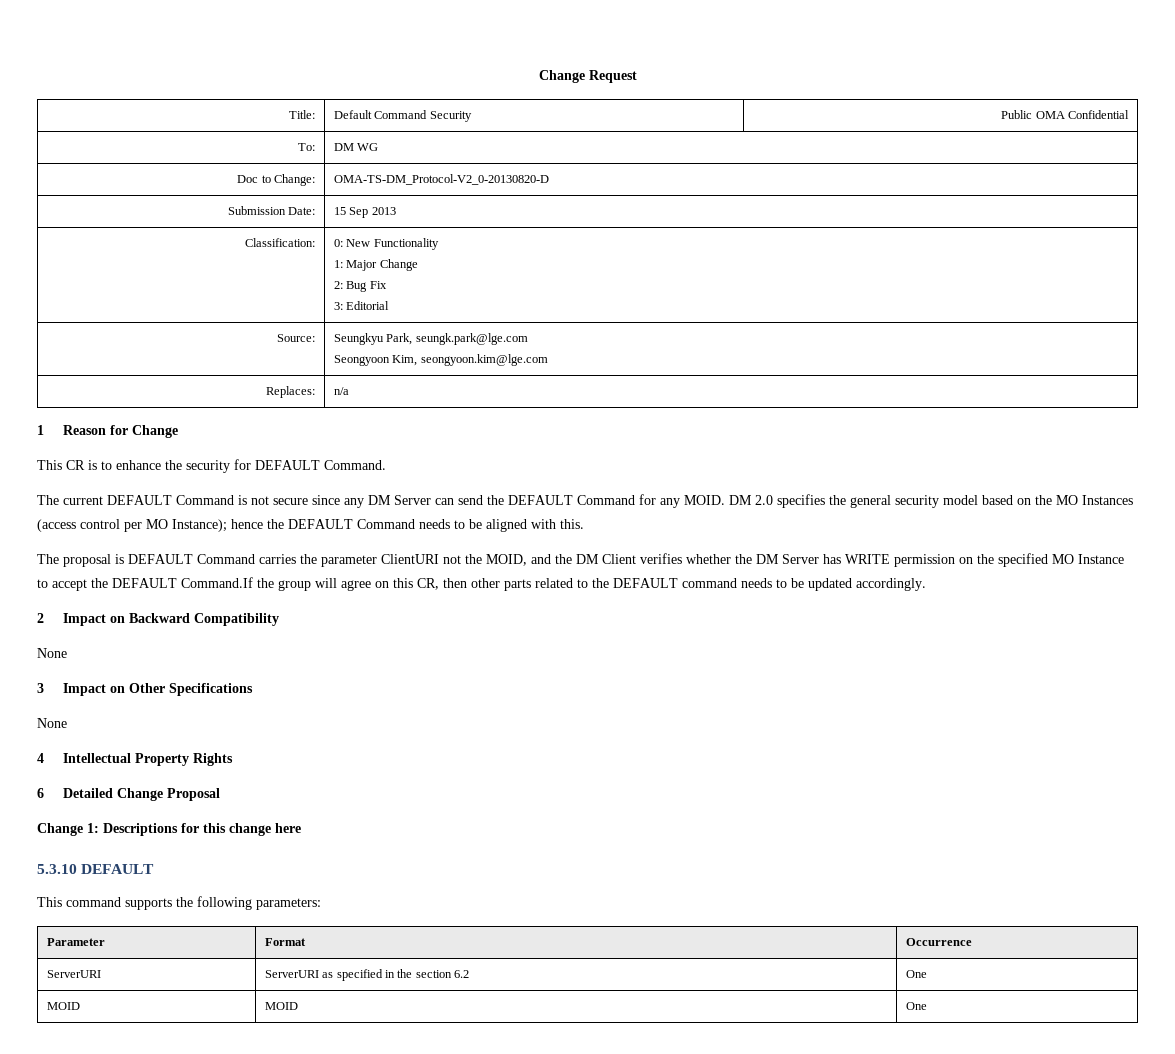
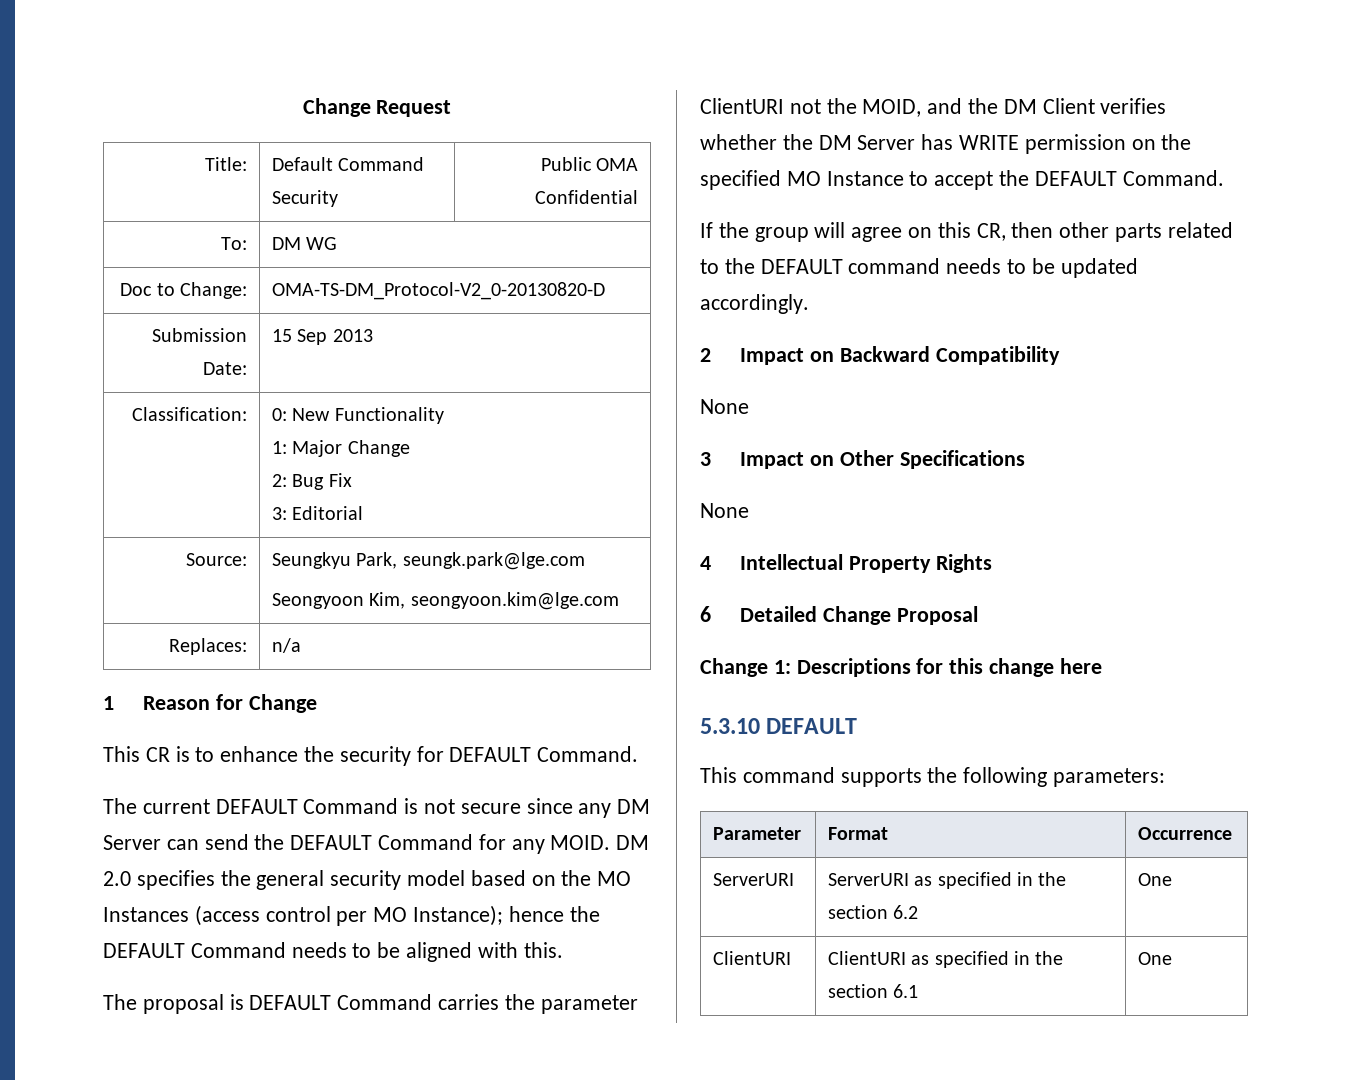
- The proposal is DEFAULT Command carries the parameter ClientURI not the MOID, and the DM Client verifies whether the DM Server has WRITE permission on the specified MO Instance to accept the DEFAULT Command.If the group will agree on this CR, then other parts related to the DEFAULT command needs to be updated accordingly.
+ The proposal is DEFAULT Command carries the parameter ClientURI not the MOID, and the DM Client verifies whether the DM Server has WRITE permission on the specified MO Instance to accept the DEFAULT Command.
+ If the group will agree on this CR, then other parts related to the DEFAULT command needs to be updated accordingly.
- MOID | MOID | One
+ ClientURI | ClientURI as specified in the section 6.1 | One

